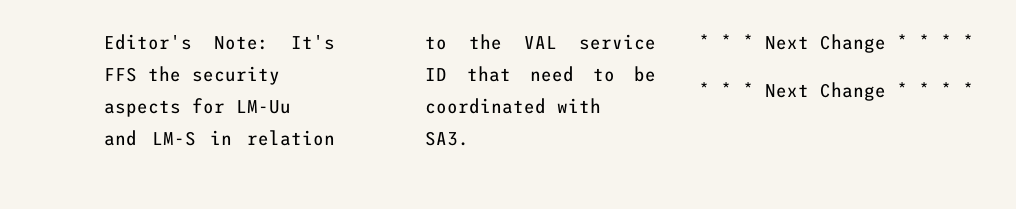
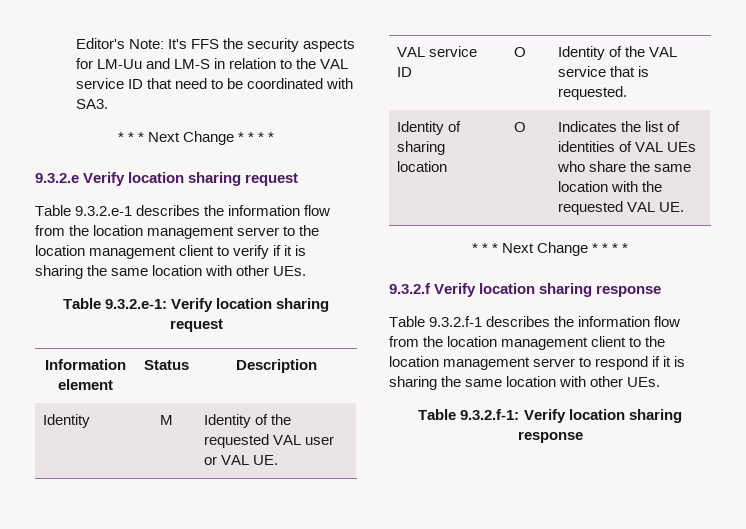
  Editor's Note: It's FFS the security aspects for LM-Uu and LM-S in relation to the VAL service ID that need to be coordinated with SA3.
  * * * Next Change * * * *
+ 9.3.2.e Verify location sharing request
+ Table 9.3.2.e-1 describes the information flow from the location management server to the location management client to verify if it is sharing the same location with other UEs.
+ Table 9.3.2.e-1: Verify location sharing request
+ Information element | Status | Description
+ Identity | M | Identity of the requested VAL user or VAL UE.
+ VAL service ID | O | Identity of the VAL service that is requested.
+ Identity of sharing location | O | Indicates the list of identities of VAL UEs who share the same location with the requested VAL UE.
  * * * Next Change * * * *
+ 9.3.2.f Verify location sharing response
+ Table 9.3.2.f-1 describes the information flow from the location management client to the location management server to respond if it is sharing the same location with other UEs.
+ Table 9.3.2.f-1: Verify location sharing response

